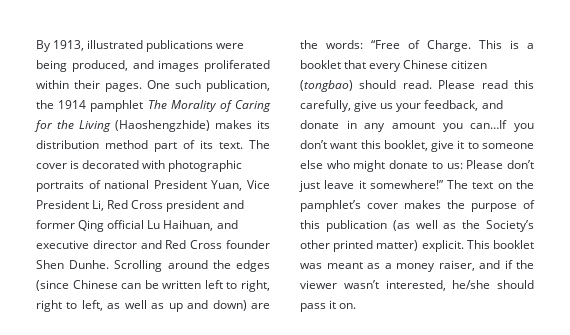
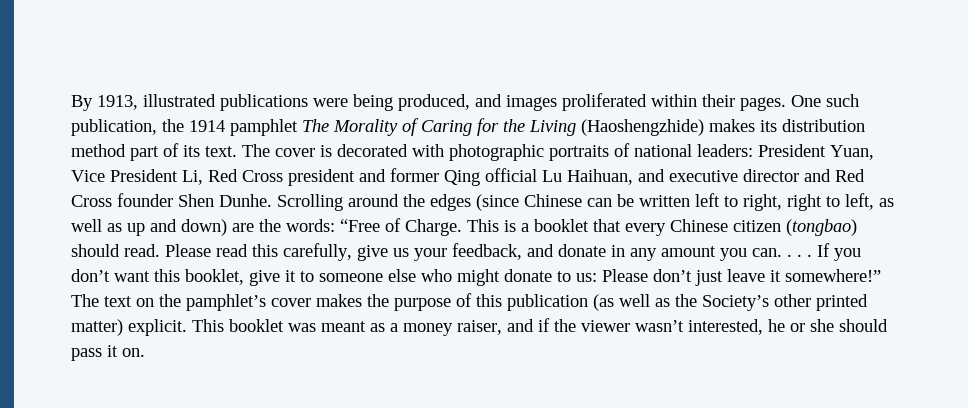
- The cover is decorated with photographic portraits of national President Yuan, Vice President Li, Red Cross president and former Qing official Lu Haihuan, and executive director and Red Cross founder Shen Dunhe.
+ The cover is decorated with photographic portraits of national leaders: President Yuan, Vice President Li, Red Cross president and former Qing official Lu Haihuan, and executive director and Red Cross founder Shen Dunhe.
- Please read this carefully, give us your feedback, and donate in any amount you can…If you don’t want this booklet, give it to someone else who might donate to us: Please don’t just leave it somewhere!”
+ Please read this carefully, give us your feedback, and donate in any amount you can. . . . If you don’t want this booklet, give it to someone else who might donate to us: Please don’t just leave it somewhere!”
- This booklet was meant as a money raiser, and if the viewer wasn’t interested, he/she should pass it on.
+ This booklet was meant as a money raiser, and if the viewer wasn’t interested, he or she should pass it on.

